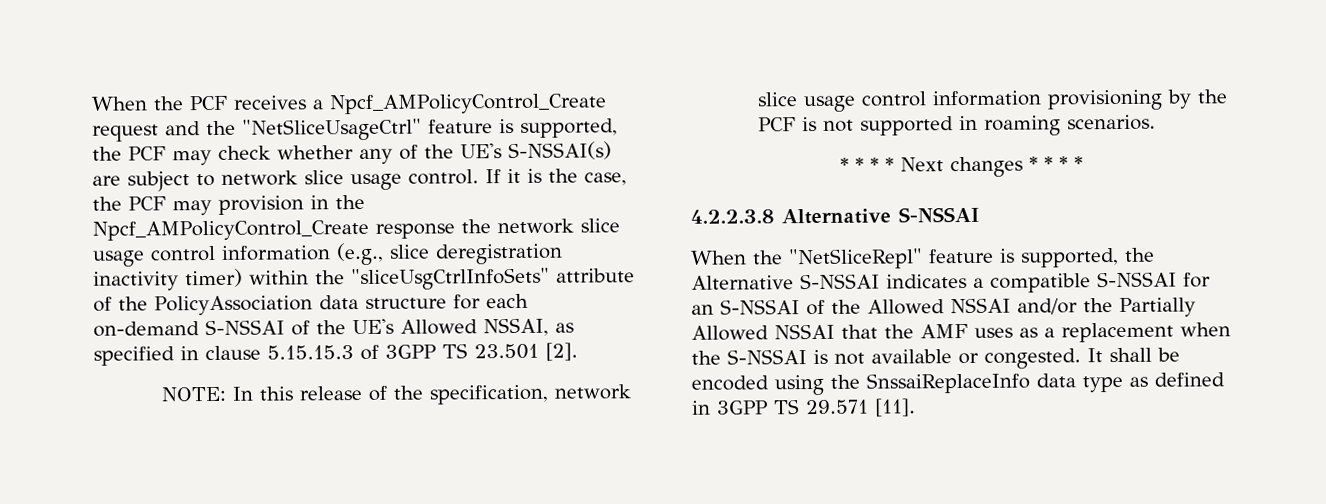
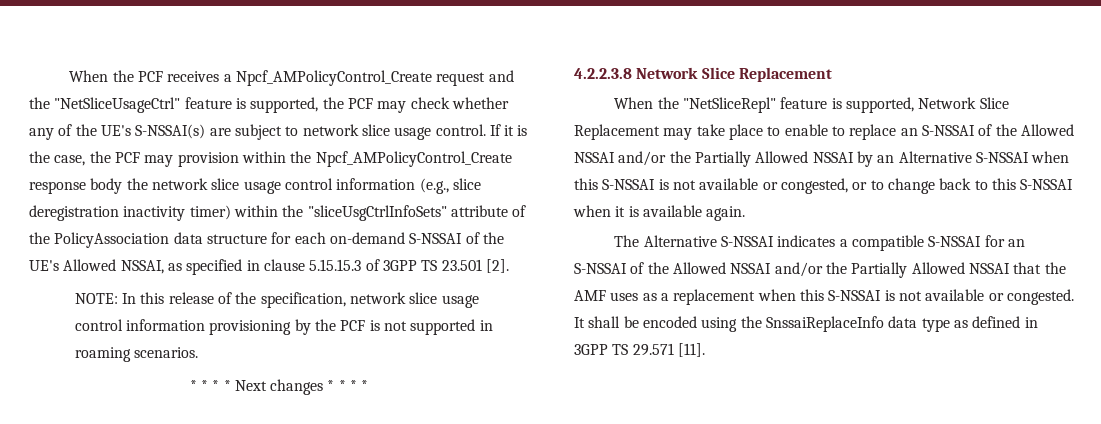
- If it is the case, the PCF may provision in the Npcf_AMPolicyControl_Create response the network slice usage control information (e.g., slice deregistration inactivity timer) within the "sliceUsgCtrlInfoSets" attribute of the PolicyAssociation data structure for each on-demand S-NSSAI of the UE's Allowed NSSAI, as specified in clause 5.15.15.3 of 3GPP TS 23.501 [2].
+ If it is the case, the PCF may provision within the Npcf_AMPolicyControl_Create response body the network slice usage control information (e.g., slice deregistration inactivity timer) within the "sliceUsgCtrlInfoSets" attribute of the PolicyAssociation data structure for each on-demand S-NSSAI of the UE's Allowed NSSAI, as specified in clause 5.15.15.3 of 3GPP TS 23.501 [2].
- 4.2.2.3.8 Alternative S-NSSAI
+ 4.2.2.3.8 Network Slice Replacement
- When the "NetSliceRepl" feature is supported, the Alternative S-NSSAI indicates a compatible S-NSSAI for an S-NSSAI of the Allowed NSSAI and/or the Partially Allowed NSSAI that the AMF uses as a replacement when the S-NSSAI is not available or congested.
+ When the "NetSliceRepl" feature is supported, Network Slice Replacement may take place to enable to replace an S-NSSAI of the Allowed NSSAI and/or the Partially Allowed NSSAI by an Alternative S-NSSAI when this S-NSSAI is not available or congested, or to change back to this S-NSSAI when it is available again.
+ The Alternative S-NSSAI indicates a compatible S-NSSAI for an S-NSSAI of the Allowed NSSAI and/or the Partially Allowed NSSAI that the AMF uses as a replacement when this S-NSSAI is not available or congested.

